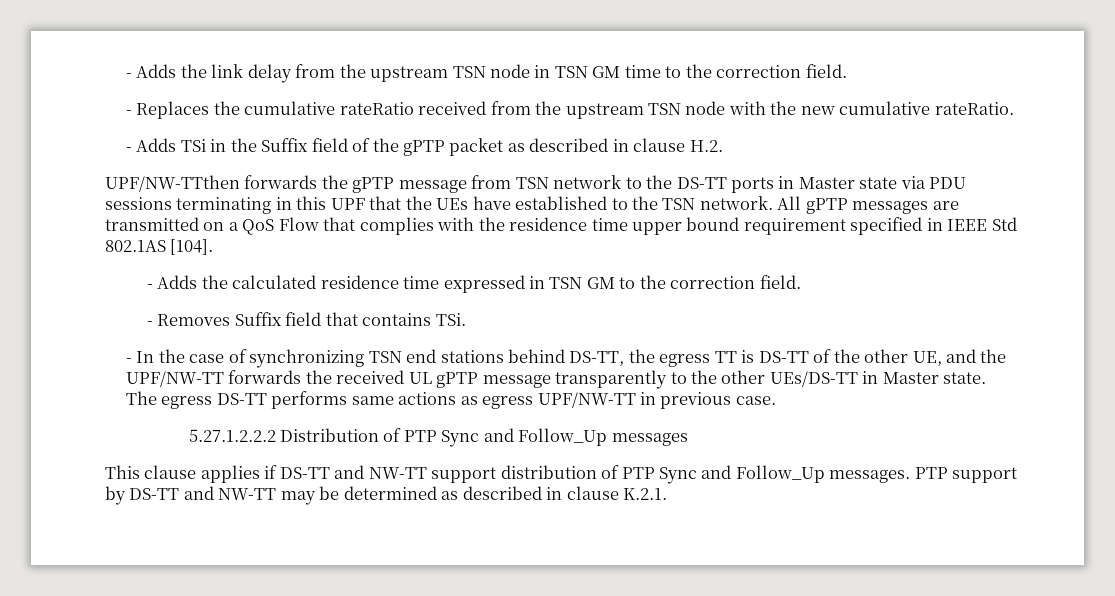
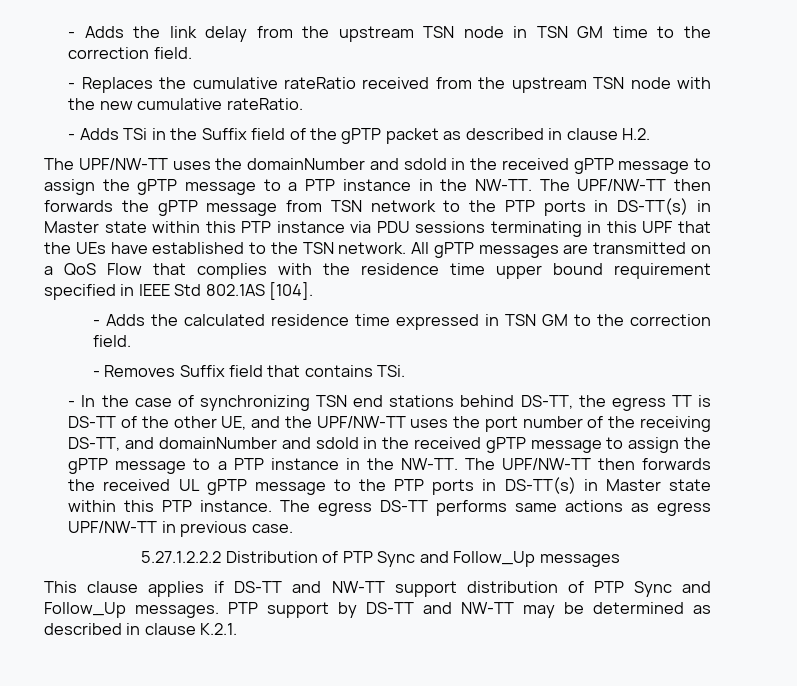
- UPF/NW-TTthen forwards the gPTP message from TSN network to the DS-TT ports in Master state via PDU sessions terminating in this UPF that the UEs have established to the TSN network.
+ The UPF/NW-TT uses the domainNumber and sdoId in the received gPTP message to assign the gPTP message to a PTP instance in the NW-TT. The UPF/NW-TT then forwards the gPTP message from TSN network to the PTP ports in DS-TT(s) in Master state within this PTP instance via PDU sessions terminating in this UPF that the UEs have established to the TSN network.
- - In the case of synchronizing TSN end stations behind DS-TT, the egress TT is DS-TT of the other UE, and the UPF/NW-TT forwards the received UL gPTP message transparently to the other UEs/DS-TT in Master state.
+ - In the case of synchronizing TSN end stations behind DS-TT, the egress TT is DS-TT of the other UE, and the UPF/NW-TT uses the port number of the receiving DS-TT, and domainNumber and sdoId in the received gPTP message to assign the gPTP message to a PTP instance in the NW-TT. The UPF/NW-TT then forwards the received UL gPTP message to the PTP ports in DS-TT(s) in Master state within this PTP instance.

